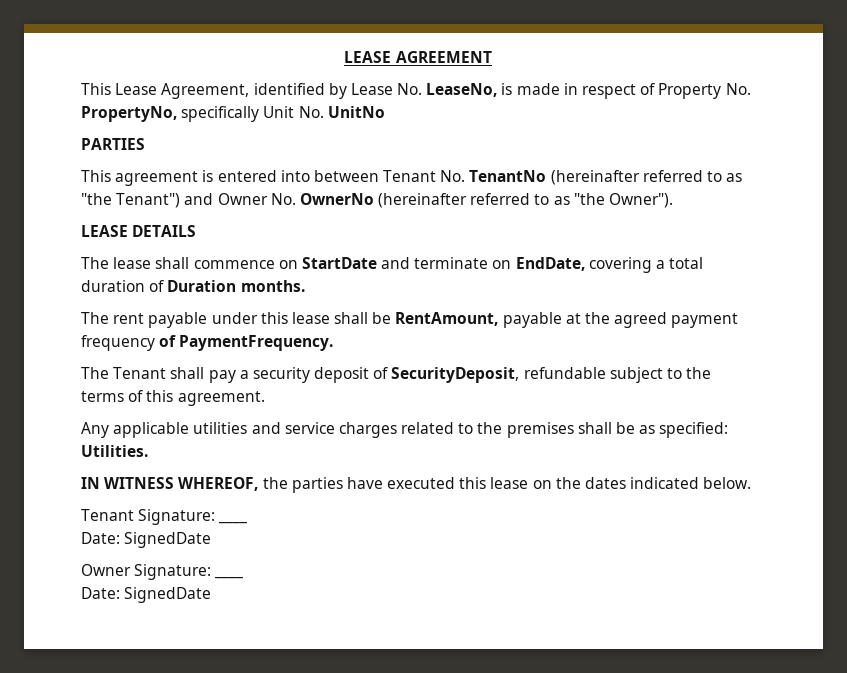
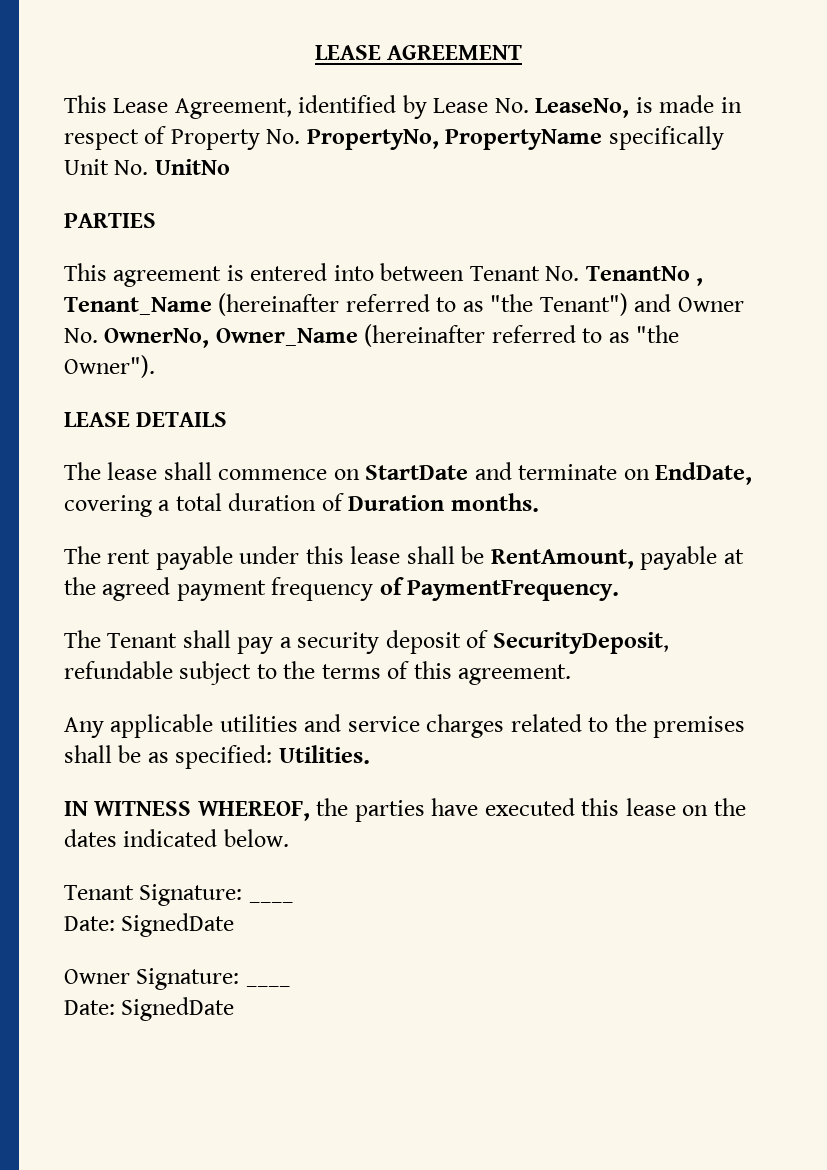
- This Lease Agreement, identified by Lease No. LeaseNo, is made in respect of Property No. PropertyNo, specifically Unit No. UnitNo
+ This Lease Agreement, identified by Lease No. LeaseNo, is made in respect of Property No. PropertyNo, PropertyName specifically Unit No. UnitNo
- This agreement is entered into between Tenant No. TenantNo (hereinafter referred to as "the Tenant") and Owner No. OwnerNo (hereinafter referred to as "the Owner").
+ This agreement is entered into between Tenant No. TenantNo , Tenant_Name (hereinafter referred to as "the Tenant") and Owner No. OwnerNo, Owner_Name (hereinafter referred to as "the Owner").

